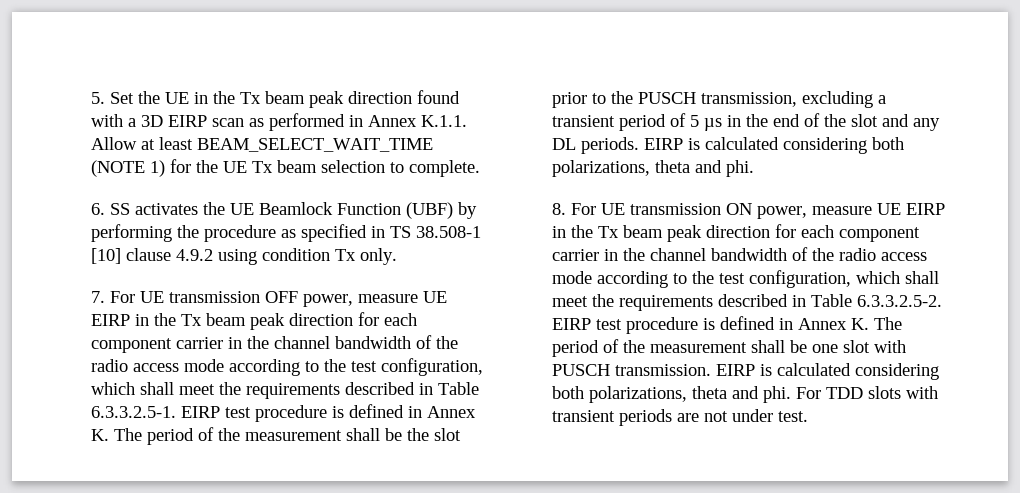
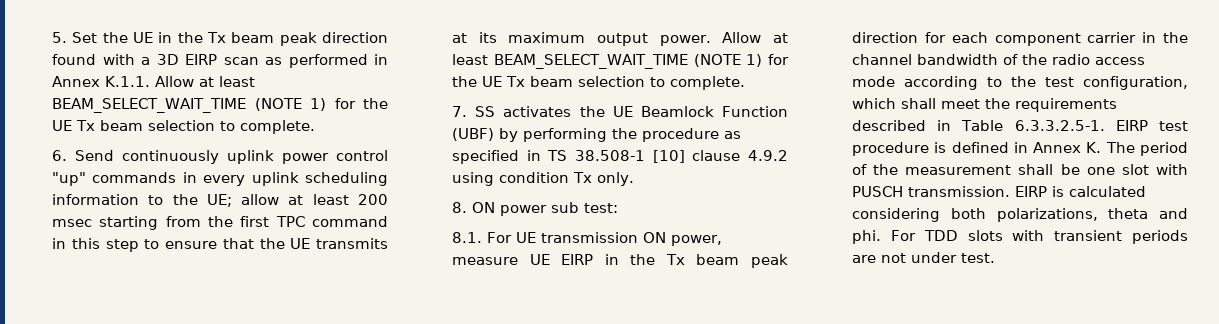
- 6. SS activates the UE Beamlock Function (UBF) by performing the procedure as specified in TS 38.508-1 [10] clause 4.9.2 using condition Tx only.
+ 6. Send continuously uplink power control "up" commands in every uplink scheduling information to the UE; allow at least 200 msec starting from the first TPC command in this step to ensure that the UE transmits at its maximum output power. Allow at least BEAM_SELECT_WAIT_TIME (NOTE 1) for the UE Tx beam selection to complete.
+ 7. SS activates the UE Beamlock Function (UBF) by performing the procedure as specified in TS 38.508-1 [10] clause 4.9.2 using condition Tx only.
- 7. For UE transmission OFF power, measure UE EIRP in the Tx beam peak direction for each component carrier in the channel bandwidth of the radio access mode according to the test configuration, which shall meet the requirements described in Table 6.3.3.2.5-1. EIRP test procedure is defined in Annex K. The period of the measurement shall be the slot prior to the PUSCH transmission, excluding a transient period of 5 µs in the end of the slot and any DL periods. EIRP is calculated considering both polarizations, theta and phi.
- 8. For UE transmission ON power, measure UE EIRP in the Tx beam peak direction for each component carrier in the channel bandwidth of the radio access mode according to the test configuration, which shall meet the requirements described in Table 6.3.3.2.5-2. EIRP test procedure is defined in Annex K. The period of the measurement shall be one slot with PUSCH transmission.
+ 8. ON power sub test:
+ 8.1. For UE transmission ON power, measure UE EIRP in the Tx beam peak direction for each component carrier in the channel bandwidth of the radio access mode according to the test configuration, which shall meet the requirements described in Table 6.3.3.2.5-1. EIRP test procedure is defined in Annex K. The period of the measurement shall be one slot with PUSCH transmission.

